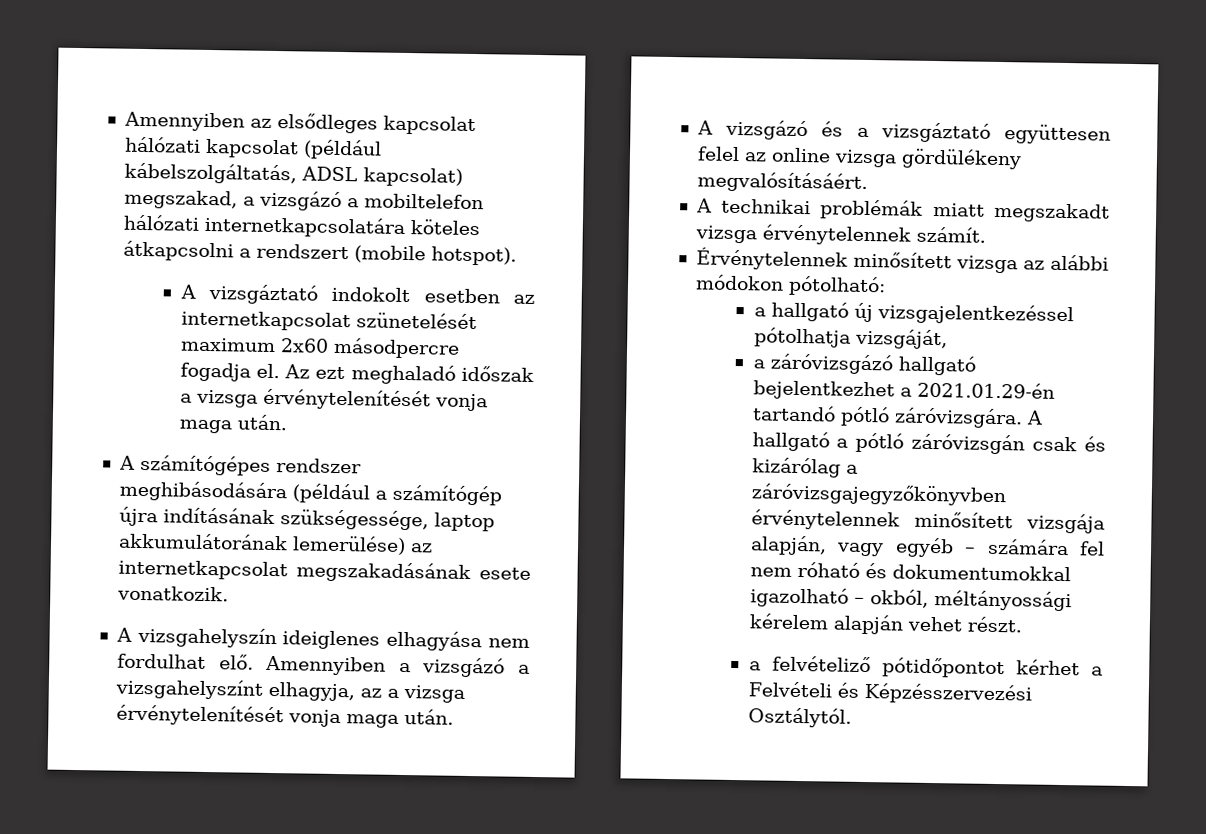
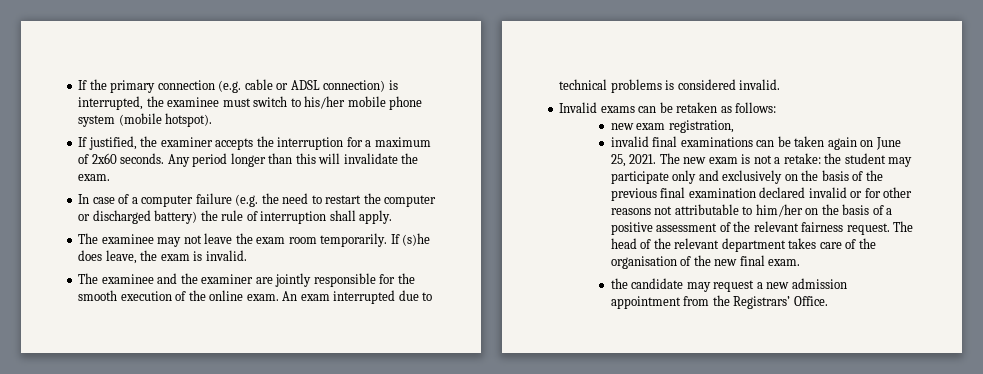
- Amennyiben az elsődleges kapcsolat hálózati kapcsolat (például kábelszolgáltatás, ADSL kapcsolat) megszakad, a vizsgázó a mobiltelefon hálózati internetkapcsolatára köteles átkapcsolni a rendszert (mobile hotspot).
- A vizsgáztató indokolt esetben az internetkapcsolat szünetelését maximum 2x60 másodpercre fogadja el. Az ezt meghaladó időszak a vizsga érvénytelenítését vonja maga után.
- A számítógépes rendszer meghibásodására (például a számítógép újra indításának szükségessége, laptop akkumulátorának lemerülése) az internetkapcsolat megszakadásának esete vonatkozik.
- A vizsgahelyszín ideiglenes elhagyása nem fordulhat elő. Amennyiben a vizsgázó a vizsgahelyszínt elhagyja, az a vizsga érvénytelenítését vonja maga után.
- A vizsgázó és a vizsgáztató együttesen felel az online vizsga gördülékeny megvalósításáért.
- A technikai problémák miatt megszakadt vizsga érvénytelennek számít.
- Érvénytelennek minősített vizsga az alábbi módokon pótolható:
- a hallgató új vizsgajelentkezéssel pótolhatja vizsgáját,
- a záróvizsgázó hallgató bejelentkezhet a 2021.01.29-én tartandó pótló záróvizsgára. A hallgató a pótló záróvizsgán csak és kizárólag a záróvizsgajegyzőkönyvben érvénytelennek minősített vizsgája alapján, vagy egyéb – számára fel nem róható és dokumentumokkal igazolható – okból, méltányossági kérelem alapján vehet részt.
- a felvételiző pótidőpontot kérhet a Felvételi és Képzésszervezési Osztálytól.
+ If the primary connection (e.g. cable or ADSL connection) is interrupted, the examinee must switch to his/her mobile phone system (mobile hotspot).
+ If justified, the examiner accepts the interruption for a maximum of 2x60 seconds. Any period longer than this will invalidate the exam.
+ In case of a computer failure (e.g. the need to restart the computer or discharged battery) the rule of interruption shall apply.
+ The examinee may not leave the exam room temporarily. If (s)he does leave, the exam is invalid.
+ The examinee and the examiner are jointly responsible for the smooth execution of the online exam. An exam interrupted due to technical problems is considered invalid.
+ Invalid exams can be retaken as follows:
+ new exam registration,
+ invalid final examinations can be taken again on June 25, 2021. The new exam is not a retake: the student may participate only and exclusively on the basis of the previous final examination declared invalid or for other reasons not attributable to him/her on the basis of a positive assessment of the relevant fairness request. The head of the relevant department takes care of the organisation of the new final exam.
+ the candidate may request a new admission appointment from the Registrars’ Office.

